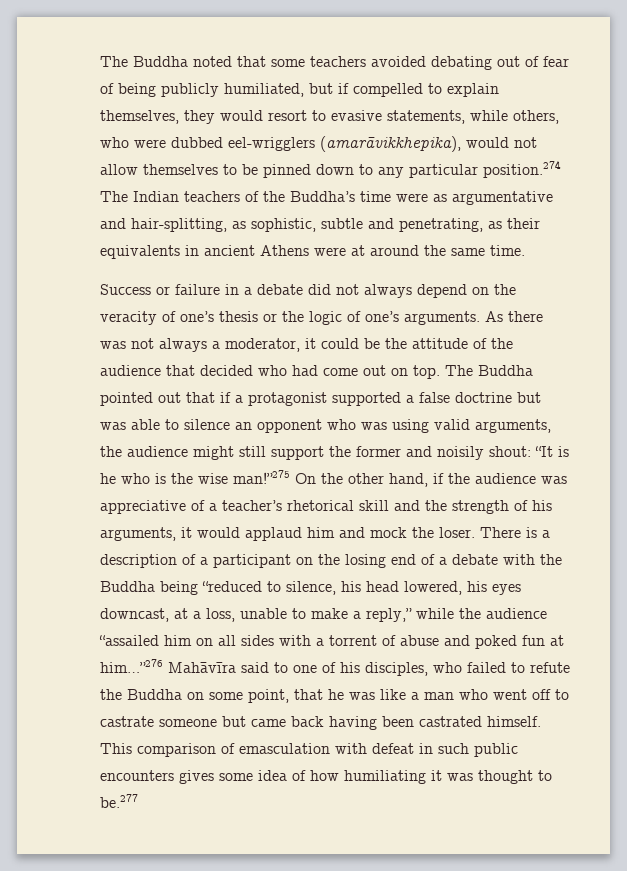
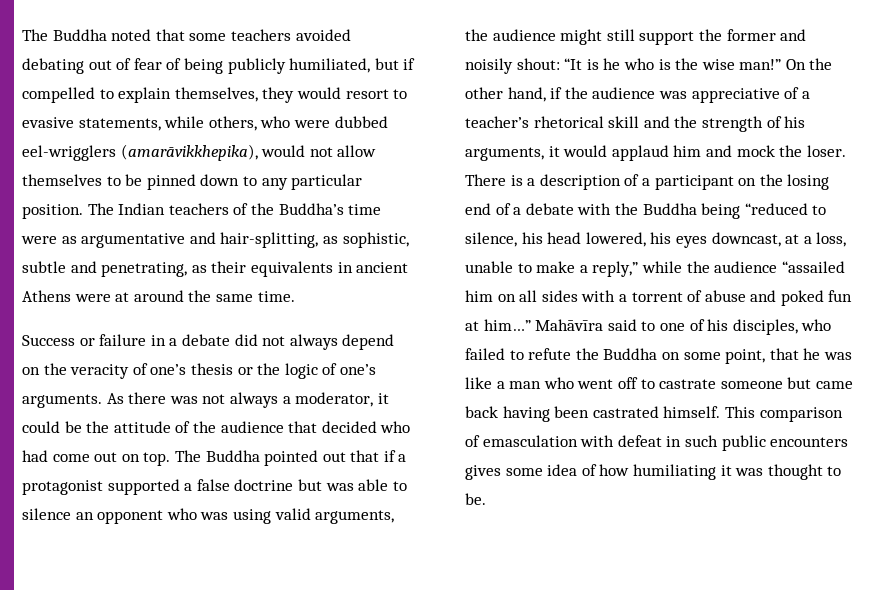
- The Buddha noted that some teachers avoided debating out of fear of being publicly humiliated, but if compelled to explain themselves, they would resort to evasive statements, while others, who were dubbed eel-wrigglers (amarāvikkhepika), would not allow themselves to be pinned down to any particular position.274 The Indian teachers of the Buddha’s time were as argumentative and hair-splitting, as sophistic, subtle and penetrating, as their equivalents in ancient Athens were at around the same time.
+ The Buddha noted that some teachers avoided debating out of fear of being publicly humiliated, but if compelled to explain themselves, they would resort to evasive statements, while others, who were dubbed eel-wrigglers (amarāvikkhepika), would not allow themselves to be pinned down to any particular position. The Indian teachers of the Buddha’s time were as argumentative and hair-splitting, as sophistic, subtle and penetrating, as their equivalents in ancient Athens were at around the same time.
- “It is he who is the wise man!”275 On the other hand, if the audience was appreciative of a teacher’s rhetorical skill and the strength of his arguments, it would applaud him and mock the loser.
+ “It is he who is the wise man!” On the other hand, if the audience was appreciative of a teacher’s rhetorical skill and the strength of his arguments, it would applaud him and mock the loser.
- There is a description of a participant on the losing end of a debate with the Buddha being “reduced to silence, his head lowered, his eyes downcast, at a loss, unable to make a reply,” while the audience “assailed him on all sides with a torrent of abuse and poked fun at him…”276 Mahāvīra said to one of his disciples, who failed to refute the Buddha on some point, that he was like a man who went off to castrate someone but came back having been castrated himself.
+ There is a description of a participant on the losing end of a debate with the Buddha being “reduced to silence, his head lowered, his eyes downcast, at a loss, unable to make a reply,” while the audience “assailed him on all sides with a torrent of abuse and poked fun at him…” Mahāvīra said to one of his disciples, who failed to refute the Buddha on some point, that he was like a man who went off to castrate someone but came back having been castrated himself.
- This comparison of emasculation with defeat in such public encounters gives some idea of how humiliating it was thought to be.277
+ This comparison of emasculation with defeat in such public encounters gives some idea of how humiliating it was thought to be.

